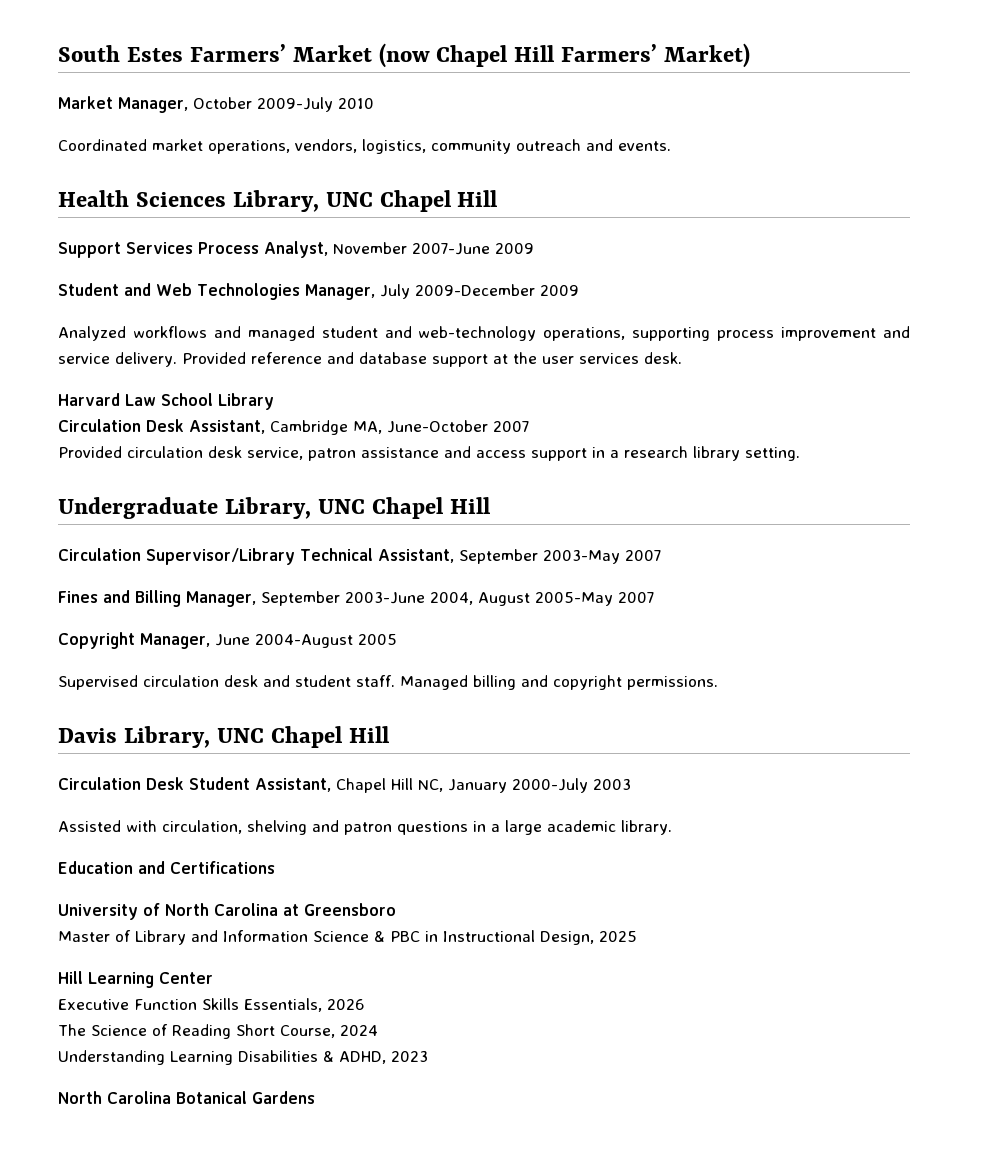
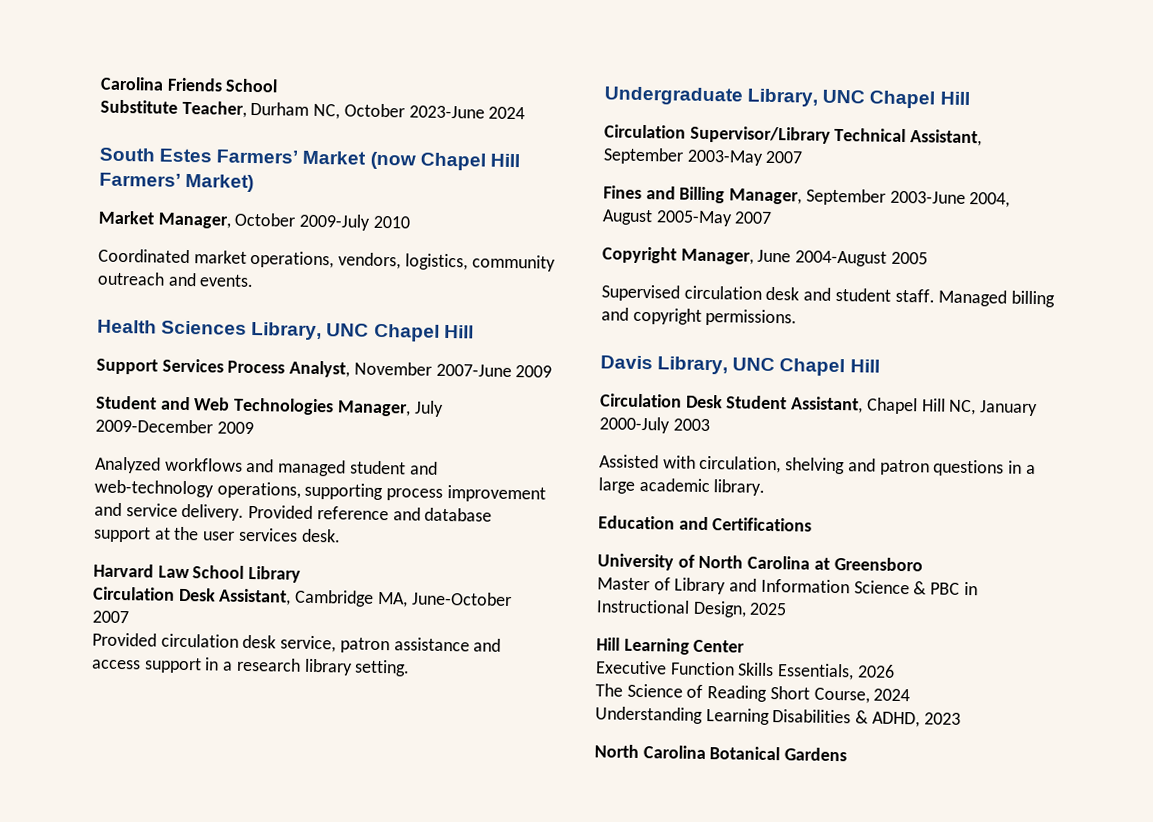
+ Carolina Friends School
+ Substitute Teacher, Durham NC, October 2023-June 2024

